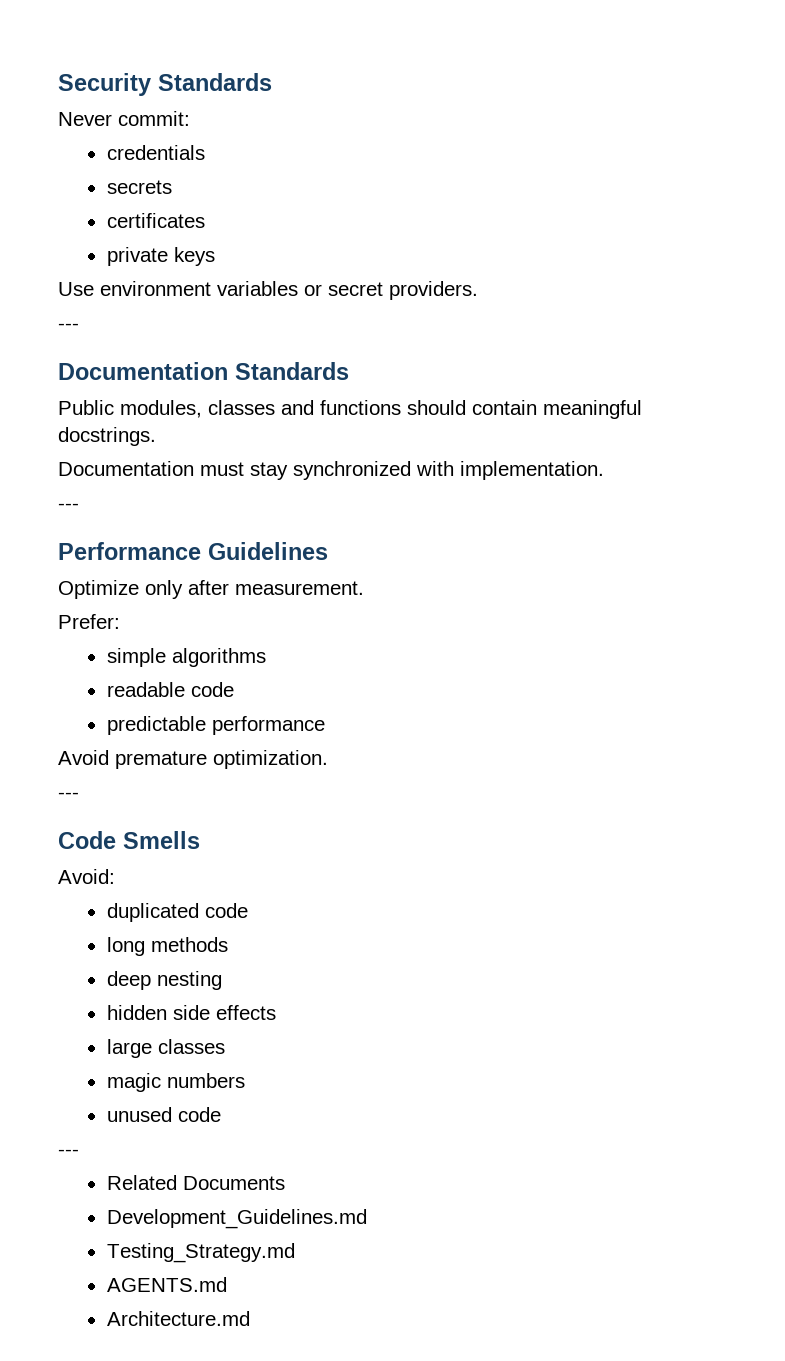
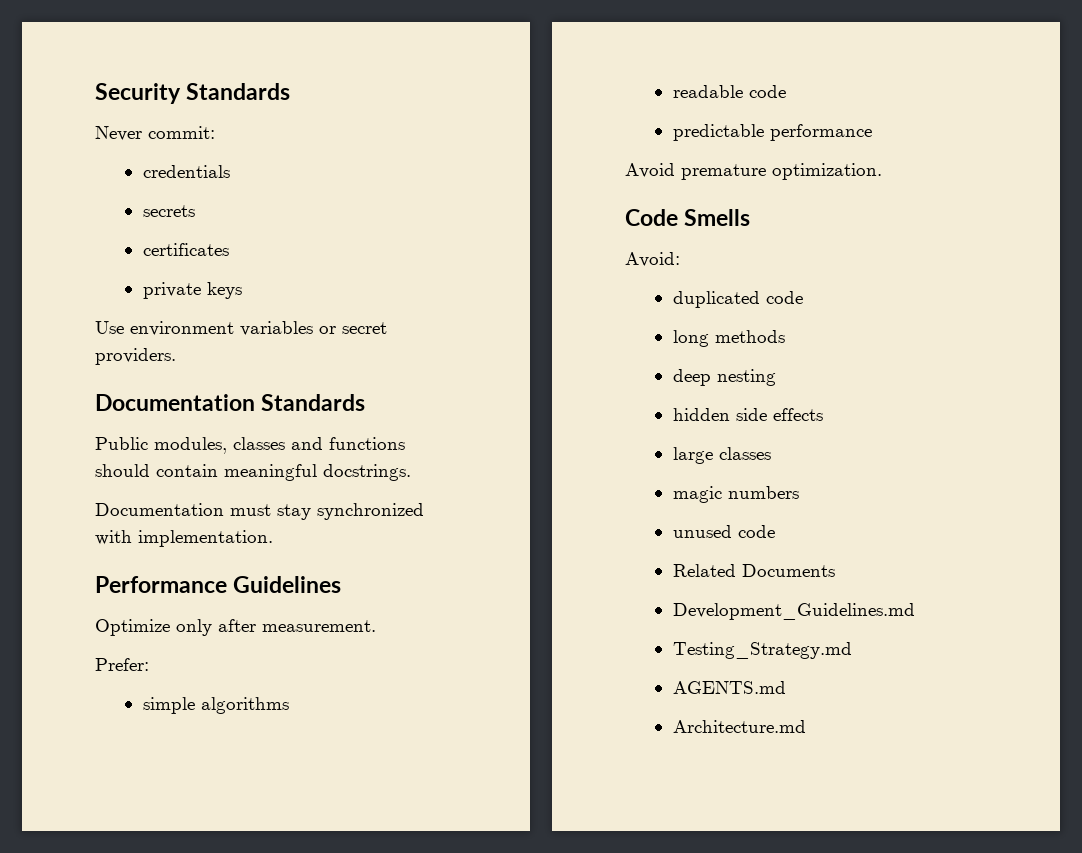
  Use environment variables or secret providers.
- ---
  Documentation must stay synchronized with implementation.
- ---
  Avoid premature optimization.
- ---
  unused code
- ---

